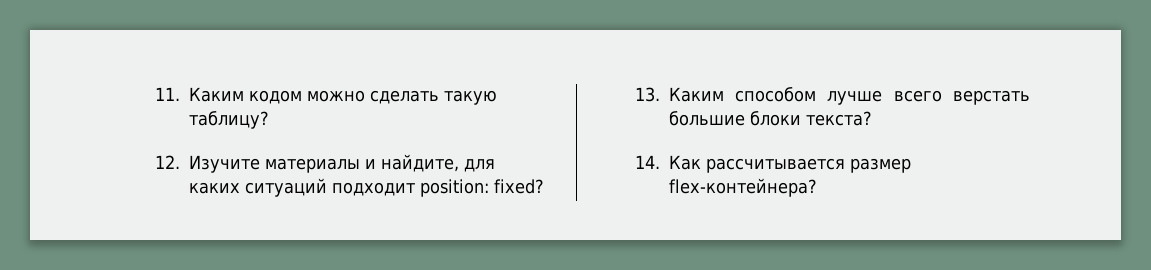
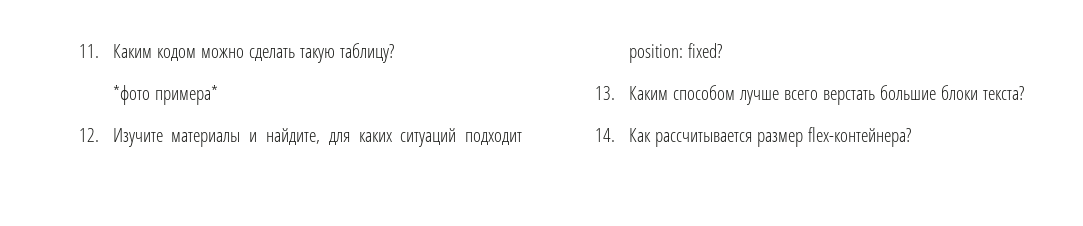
+ *фото примера*

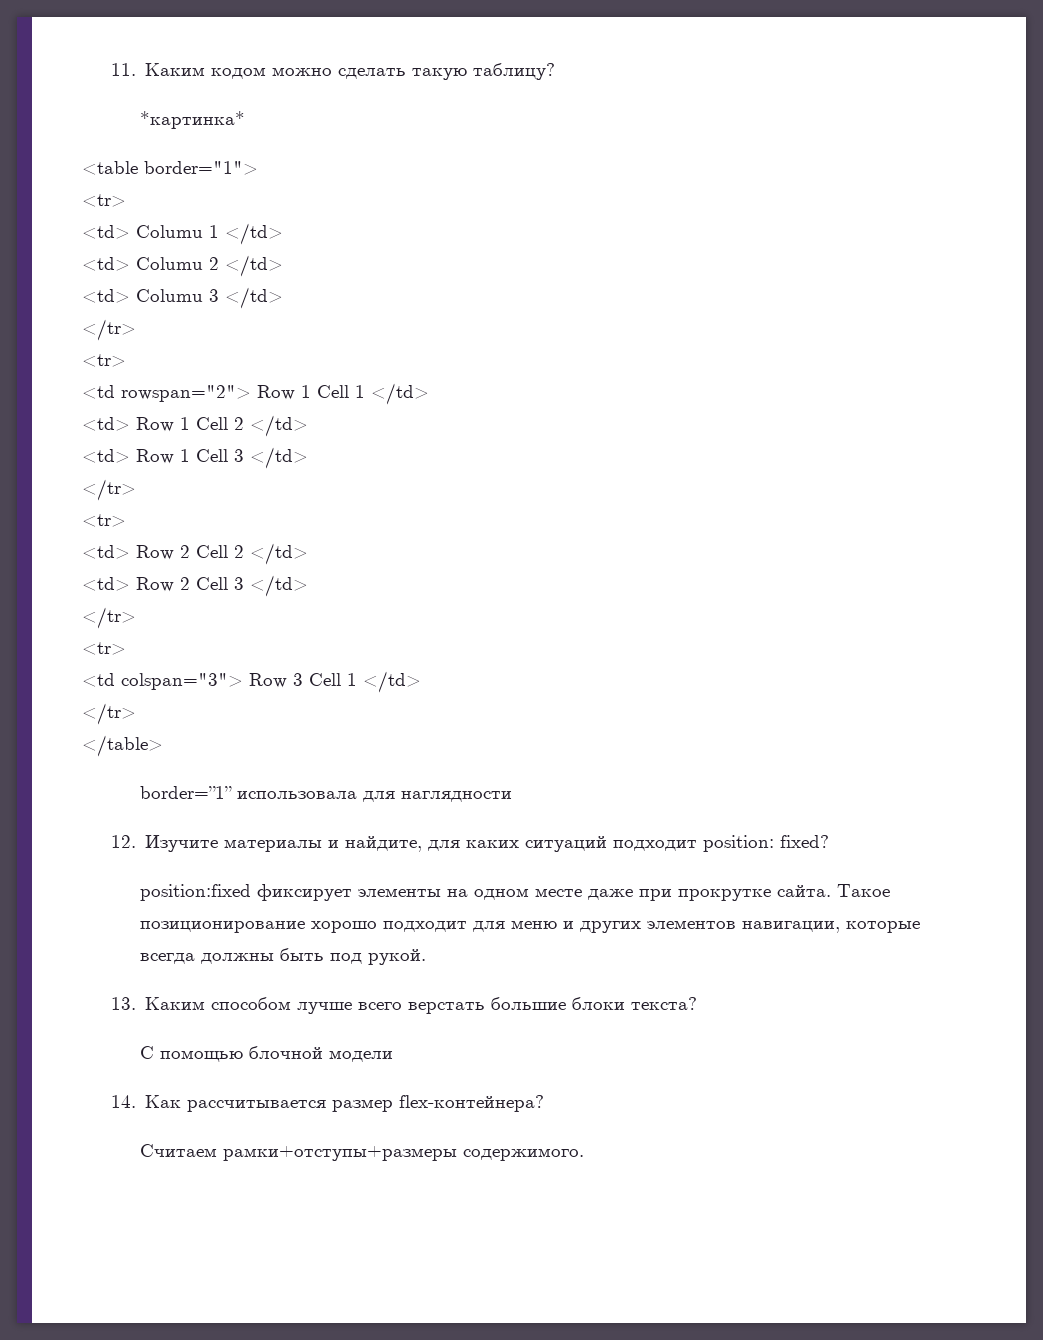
- *фото примера*
+ *картинка*
+ <table border="1">
+ <tr>
+ <td> Columu 1 </td>
+ <td> Columu 2 </td>
+ <td> Columu 3 </td>
+ </tr>
+ <tr>
+ <td rowspan="2"> Row 1 Cell 1 </td>
+ <td> Row 1 Cell 2 </td>
+ <td> Row 1 Cell 3 </td>
+ </tr>
+ <tr>
+ <td> Row 2 Cell 2 </td>
+ <td> Row 2 Cell 3 </td>
+ </tr>
+ <tr>
+ <td colspan="3"> Row 3 Cell 1 </td>
+ </tr>
+ </table>
+ border=”1” использовала для наглядности
+ position:fixed фиксирует элементы на одном месте даже при прокрутке сайта. Такое позиционирование хорошо подходит для меню и других элементов навигации, которые всегда должны быть под рукой.
+ С помощью блочной модели
+ Считаем рамки+отступы+размеры содержимого.

